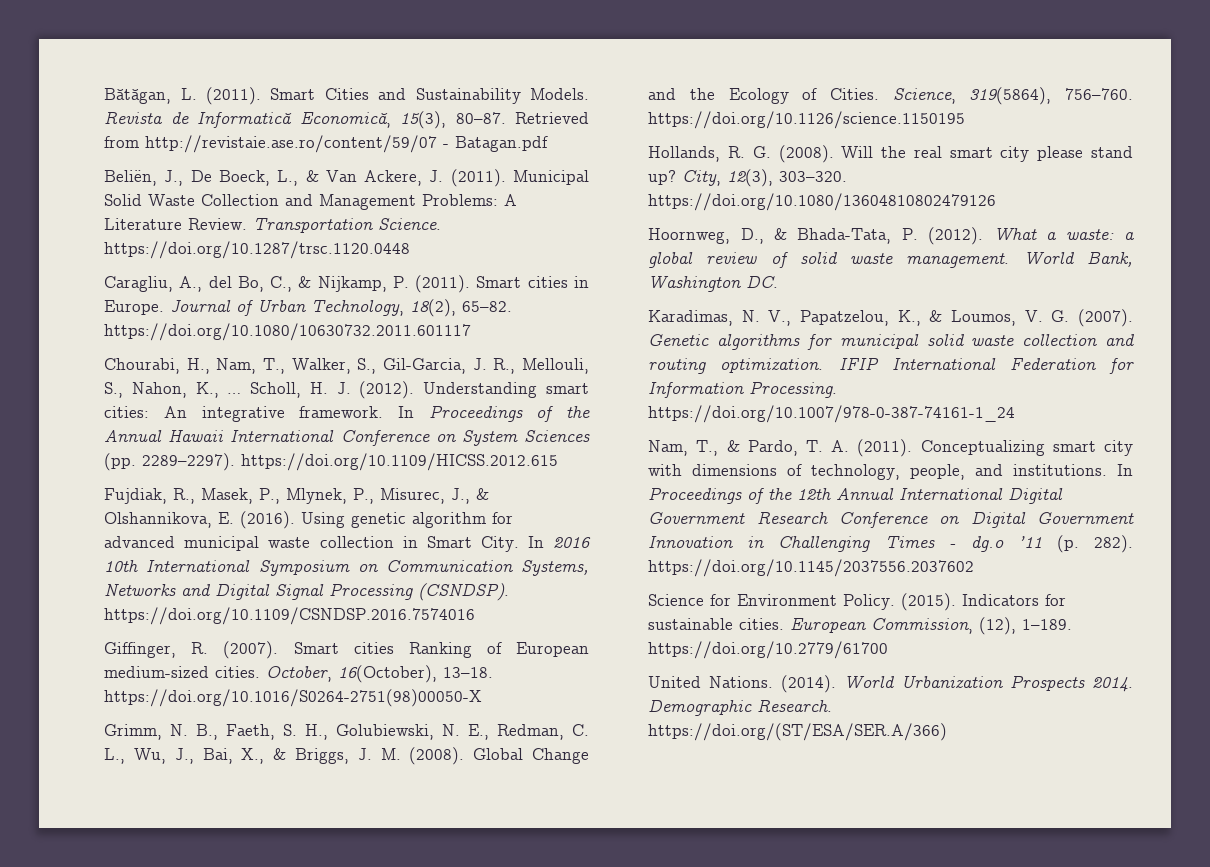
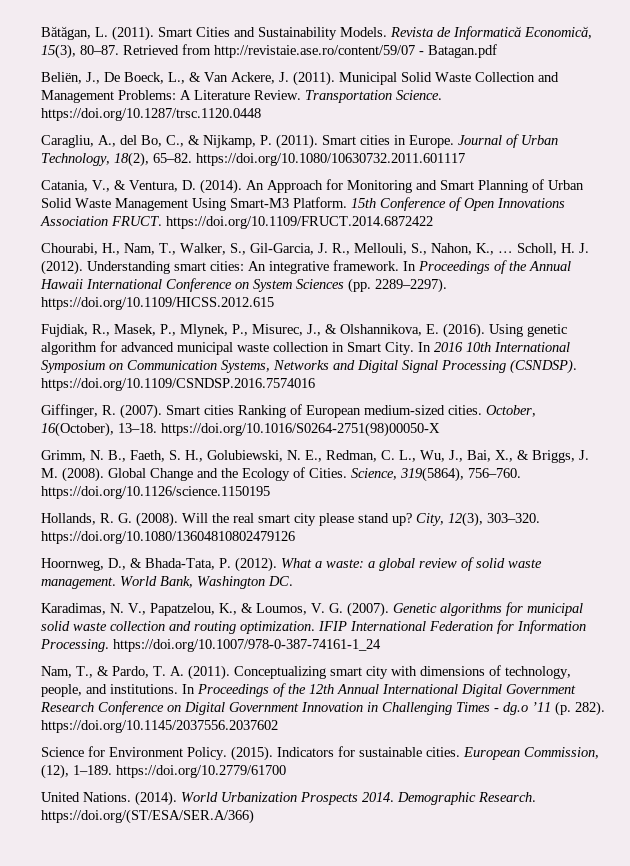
+ Catania, V., & Ventura, D. (2014). An Approach for Monitoring and Smart Planning of Urban Solid Waste Management Using Smart-M3 Platform. 15th Conference of Open Innovations Association FRUCT. https://doi.org/10.1109/FRUCT.2014.6872422

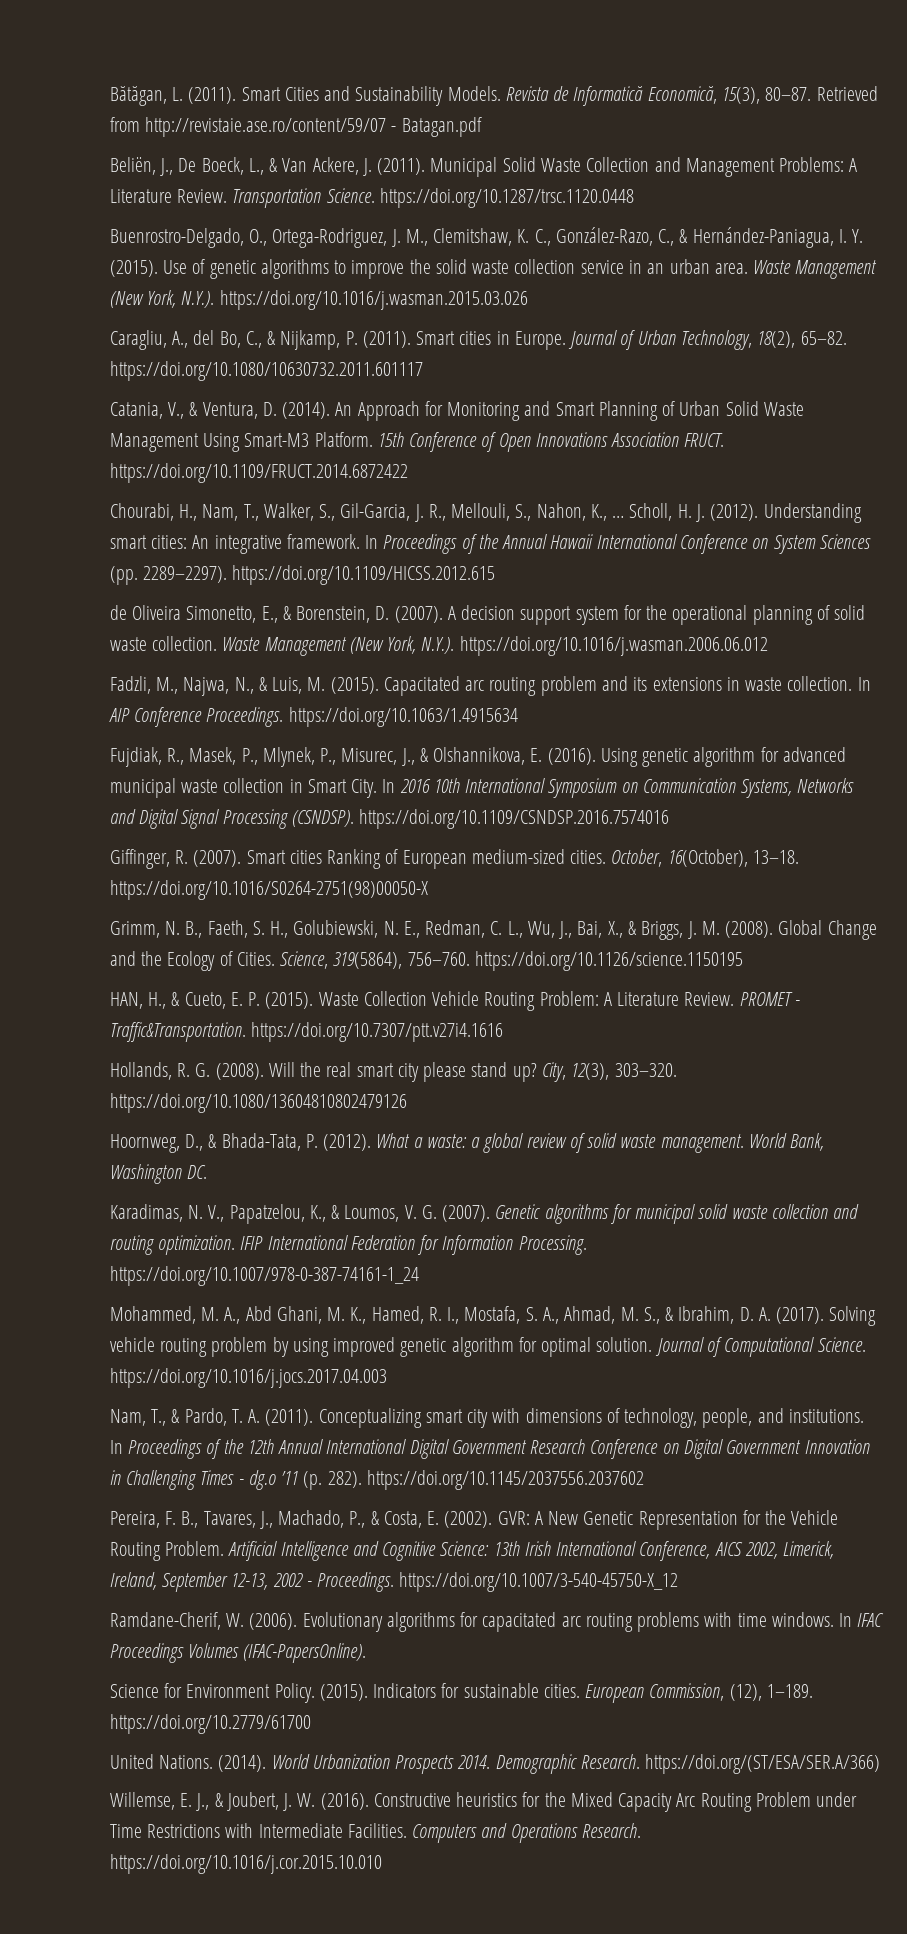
+ Buenrostro-Delgado, O., Ortega-Rodriguez, J. M., Clemitshaw, K. C., González-Razo, C., & Hernández-Paniagua, I. Y. (2015). Use of genetic algorithms to improve the solid waste collection service in an urban area. Waste Management (New York, N.Y.). https://doi.org/10.1016/j.wasman.2015.03.026
+ de Oliveira Simonetto, E., & Borenstein, D. (2007). A decision support system for the operational planning of solid waste collection. Waste Management (New York, N.Y.). https://doi.org/10.1016/j.wasman.2006.06.012
+ Fadzli, M., Najwa, N., & Luis, M. (2015). Capacitated arc routing problem and its extensions in waste collection. In AIP Conference Proceedings. https://doi.org/10.1063/1.4915634
+ HAN, H., & Cueto, E. P. (2015). Waste Collection Vehicle Routing Problem: A Literature Review. PROMET - Traffic&Transportation. https://doi.org/10.7307/ptt.v27i4.1616
+ Mohammed, M. A., Abd Ghani, M. K., Hamed, R. I., Mostafa, S. A., Ahmad, M. S., & Ibrahim, D. A. (2017). Solving vehicle routing problem by using improved genetic algorithm for optimal solution. Journal of Computational Science. https://doi.org/10.1016/j.jocs.2017.04.003
+ Pereira, F. B., Tavares, J., Machado, P., & Costa, E. (2002). GVR: A New Genetic Representation for the Vehicle Routing Problem. Artificial Intelligence and Cognitive Science: 13th Irish International Conference, AICS 2002, Limerick, Ireland, September 12-13, 2002 - Proceedings. https://doi.org/10.1007/3-540-45750-X_12
+ Ramdane-Cherif, W. (2006). Evolutionary algorithms for capacitated arc routing problems with time windows. In IFAC Proceedings Volumes (IFAC-PapersOnline).
+ Willemse, E. J., & Joubert, J. W. (2016). Constructive heuristics for the Mixed Capacity Arc Routing Problem under Time Restrictions with Intermediate Facilities. Computers and Operations Research. https://doi.org/10.1016/j.cor.2015.10.010

